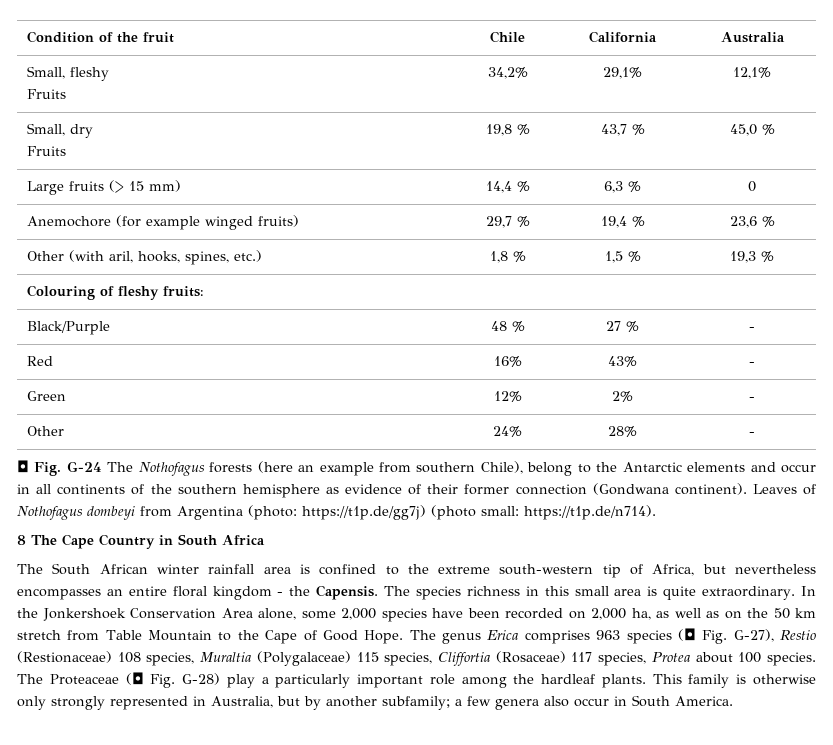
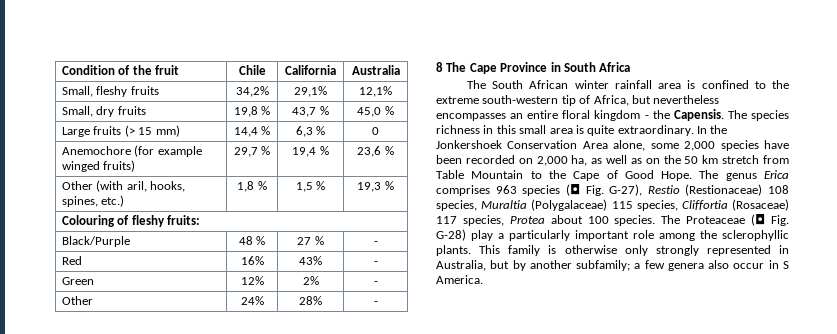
- Small, fleshy
- Fruits | 34,2% | 29,1% | 12,1%
+ Small, fleshy fruits | 34,2% | 29,1% | 12,1%
- Small, dry
- Fruits | 19,8 % | 43,7 % | 45,0 %
+ Small, dry fruits | 19,8 % | 43,7 % | 45,0 %
- ◘ Fig. G-24 The Nothofagus forests (here an example from southern Chile), belong to the Antarctic elements and occur in all continents of the southern hemisphere as evidence of their former connection (Gondwana continent). Leaves of Nothofagus dombeyi from Argentina (photo: https://t1p.de/gg7j) (photo small: https://t1p.de/n714).
- 8 The Cape Country in South Africa
+ 8 The Cape Province in South Africa
- The Proteaceae (◘ Fig. G-28) play a particularly important role among the hardleaf plants.
+ The Proteaceae (◘ Fig. G-28) play a particularly important role among the sclerophyllic plants.
- This family is otherwise only strongly represented in Australia, but by another subfamily; a few genera also occur in South America.
+ This family is otherwise only strongly represented in Australia, but by another subfamily; a few genera also occur in S America.

